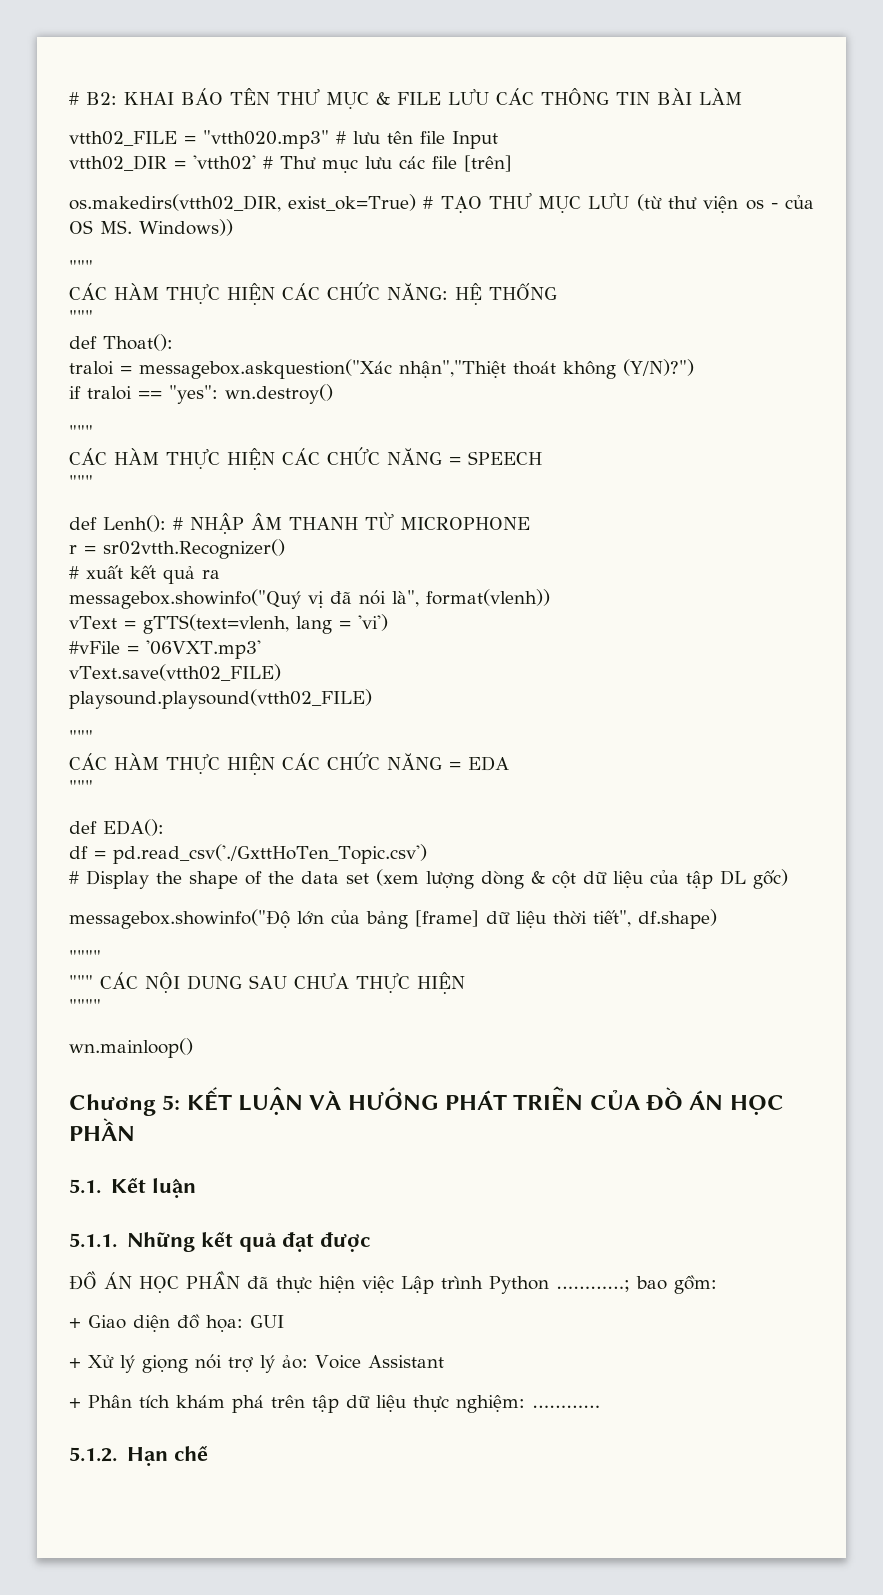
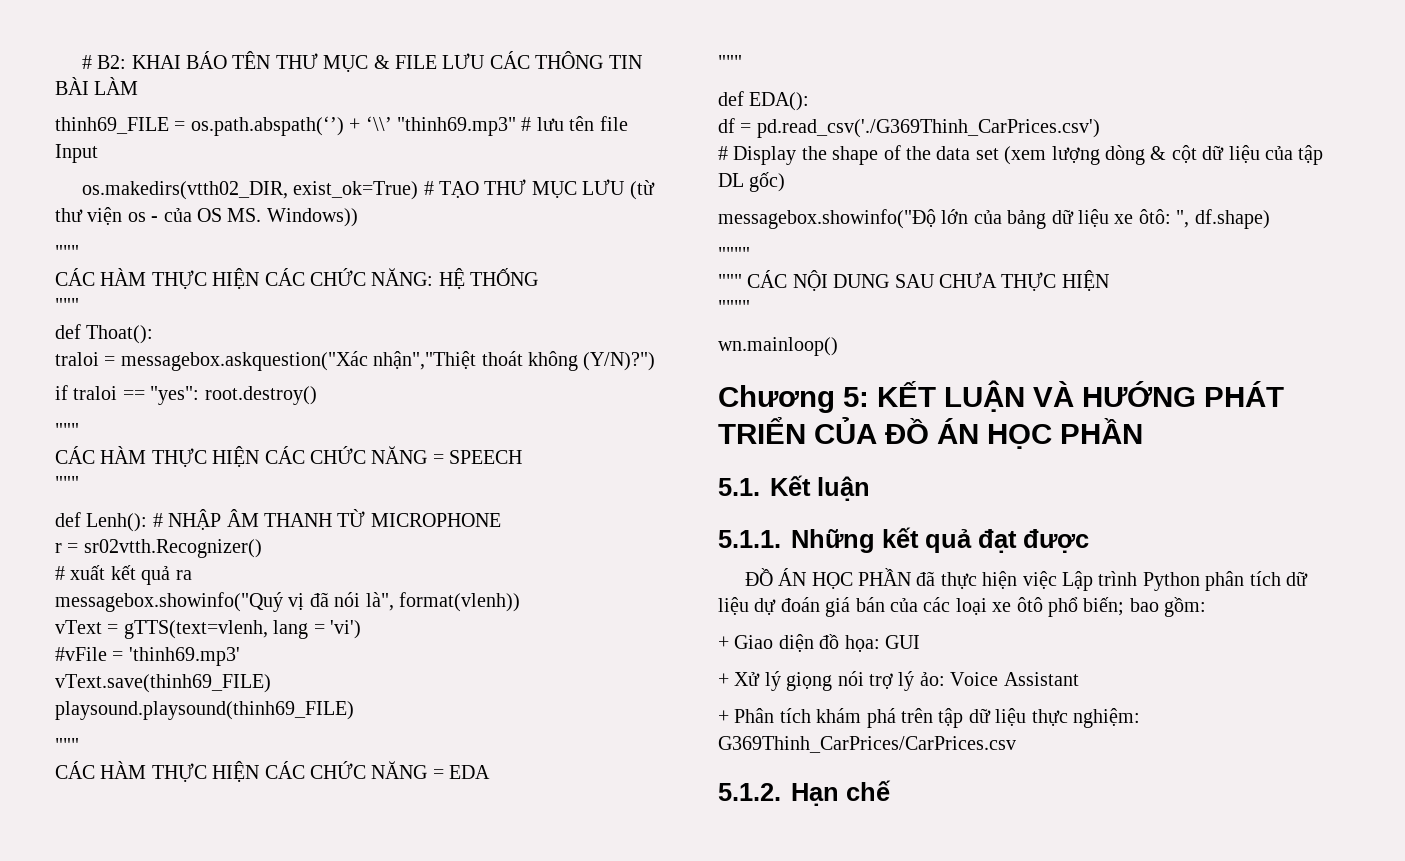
- vtth02_FILE = "vtth020.mp3" # lưu tên file Input
+ thinh69_FILE = os.path.abspath(‘’) + ‘\\’ "thinh69.mp3" # lưu tên file Input
- vtth02_DIR = 'vtth02' # Thư mục lưu các file [trên]
- if traloi == "yes": wn.destroy()
+ if traloi == "yes": root.destroy()
- #vFile = '06VXT.mp3'
- vText.save(vtth02_FILE)
- playsound.playsound(vtth02_FILE)
+ #vFile = 'thinh69.mp3'
+ vText.save(thinh69_FILE)
+ playsound.playsound(thinh69_FILE)
- df = pd.read_csv('./GxttHoTen_Topic.csv')
+ df = pd.read_csv('./G369Thinh_CarPrices.csv')
- messagebox.showinfo("Độ lớn của bảng [frame] dữ liệu thời tiết", df.shape)
+ messagebox.showinfo("Độ lớn của bảng dữ liệu xe ôtô: ", df.shape)
- ĐỒ ÁN HỌC PHẦN đã thực hiện việc Lập trình Python …………; bao gồm:
+ ĐỒ ÁN HỌC PHẦN đã thực hiện việc Lập trình Python phân tích dữ liệu dự đoán giá bán của các loại xe ôtô phổ biến; bao gồm:
- + Phân tích khám phá trên tập dữ liệu thực nghiệm: …………
+ + Phân tích khám phá trên tập dữ liệu thực nghiệm: G369Thinh_CarPrices/CarPrices.csv

